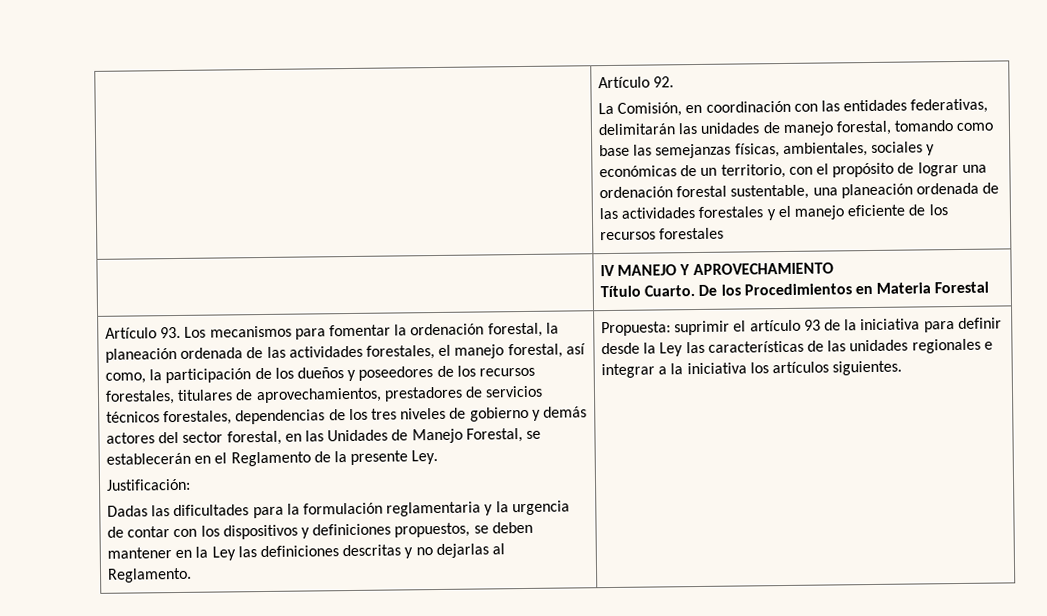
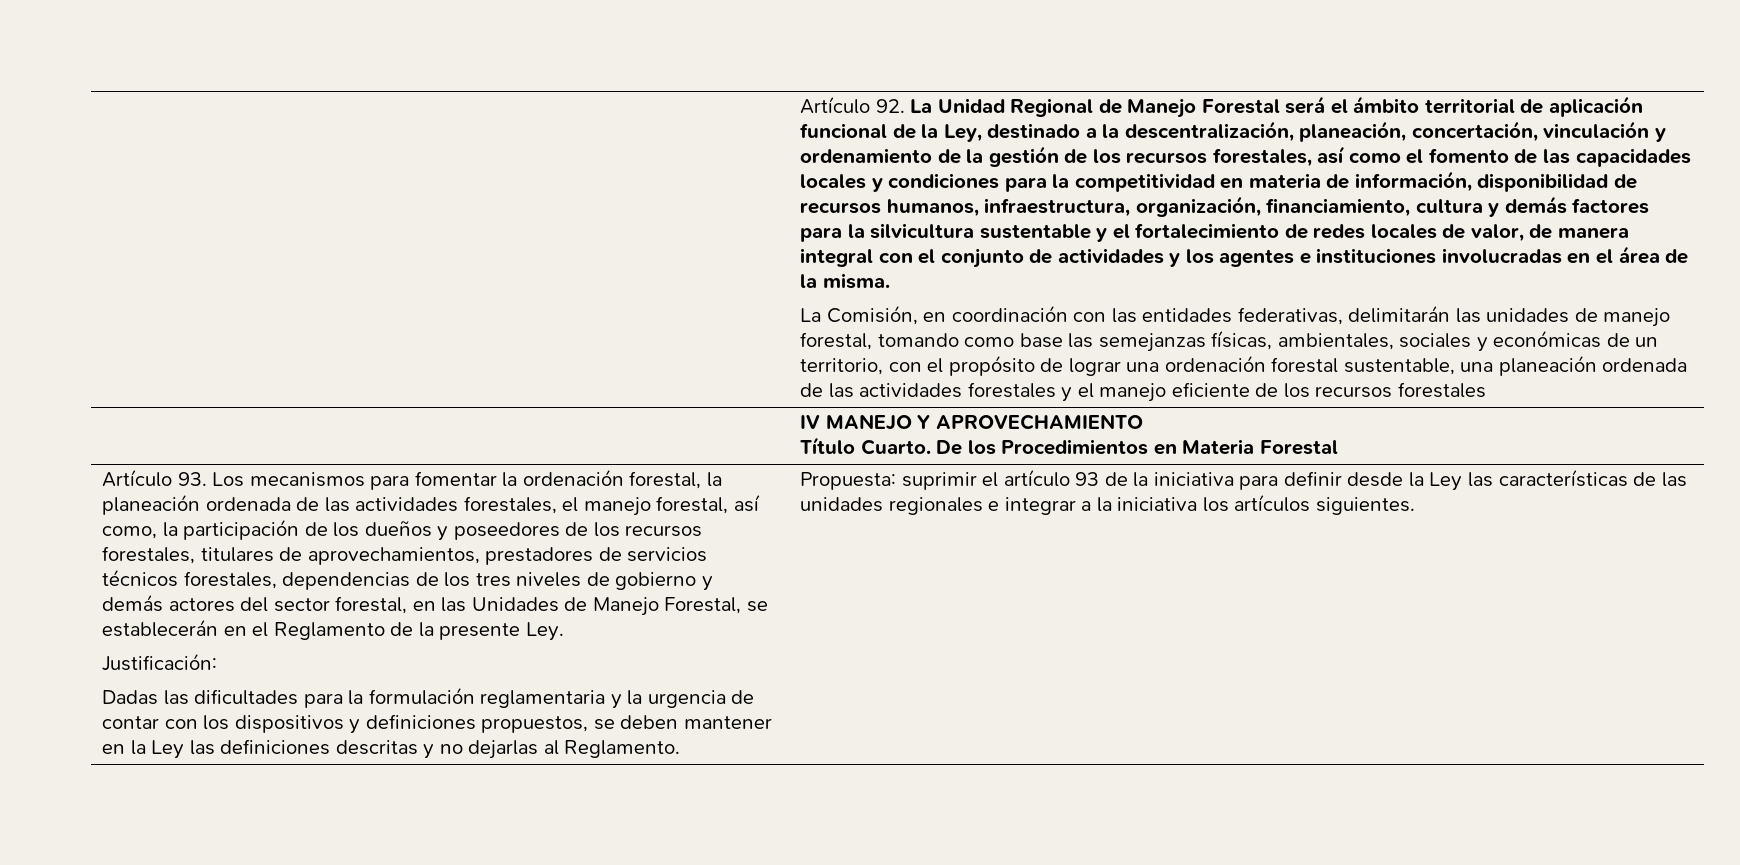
- Artículo 92.
+ Artículo 92. La Unidad Regional de Manejo Forestal será el ámbito territorial de aplicación funcional de la Ley, destinado a la descentralización, planeación, concertación, vinculación y ordenamiento de la gestión de los recursos forestales, así como el fomento de las capacidades locales y condiciones para la competitividad en materia de información, disponibilidad de recursos humanos, infraestructura, organización, financiamiento, cultura y demás factores para la silvicultura sustentable y el fortalecimiento de redes locales de valor, de manera integral con el conjunto de actividades y los agentes e instituciones involucradas en el área de la misma.

